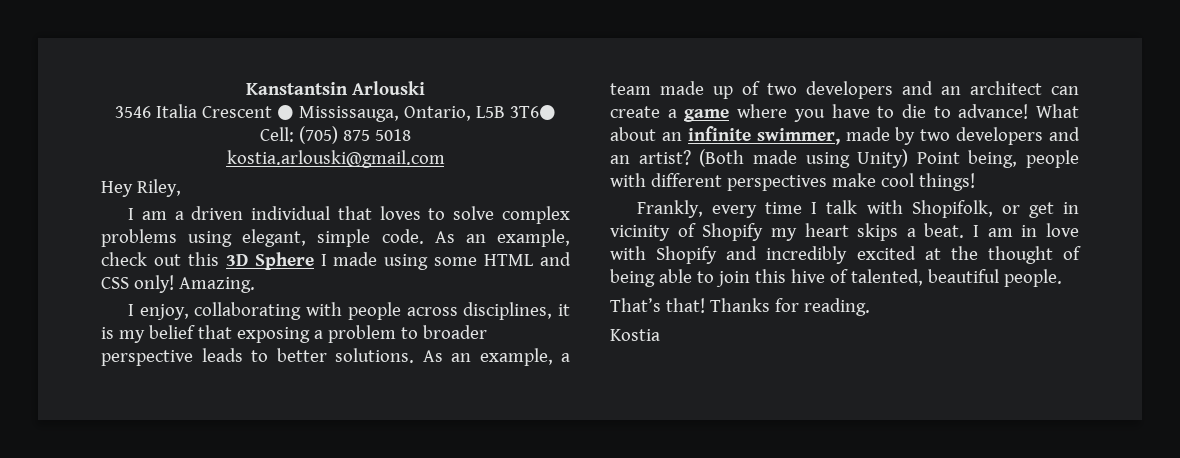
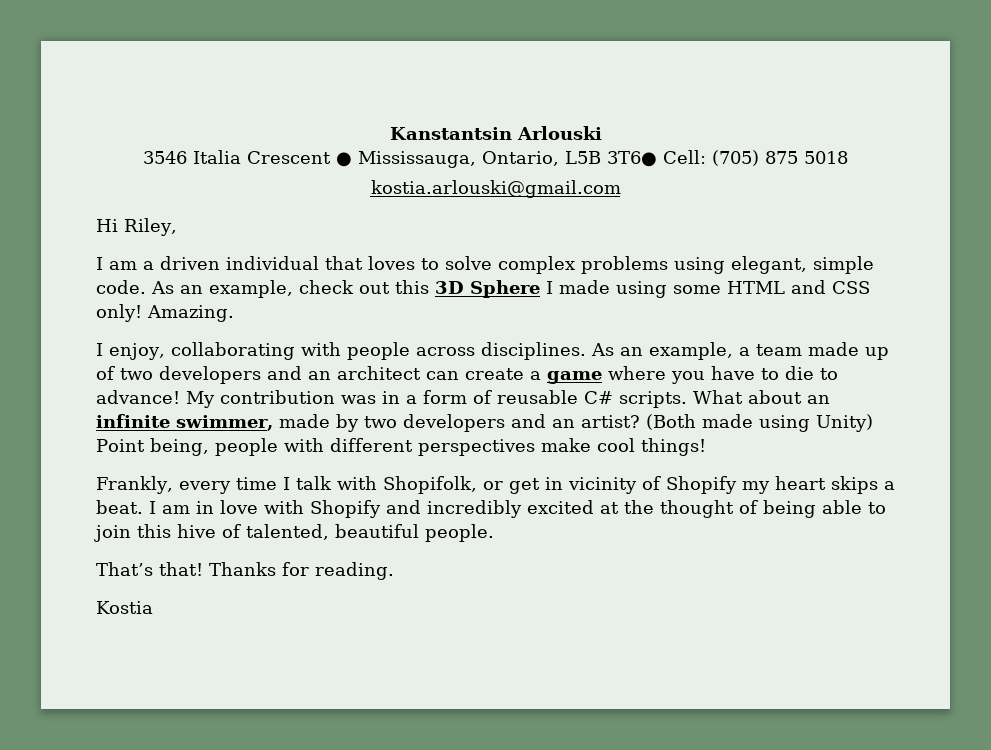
- Hey Riley,
+ Hi Riley,
- I enjoy, collaborating with people across disciplines, it is my belief that exposing a problem to broader perspective leads to better solutions.
+ I enjoy, collaborating with people across disciplines.
+ My contribution was in a form of reusable C# scripts.

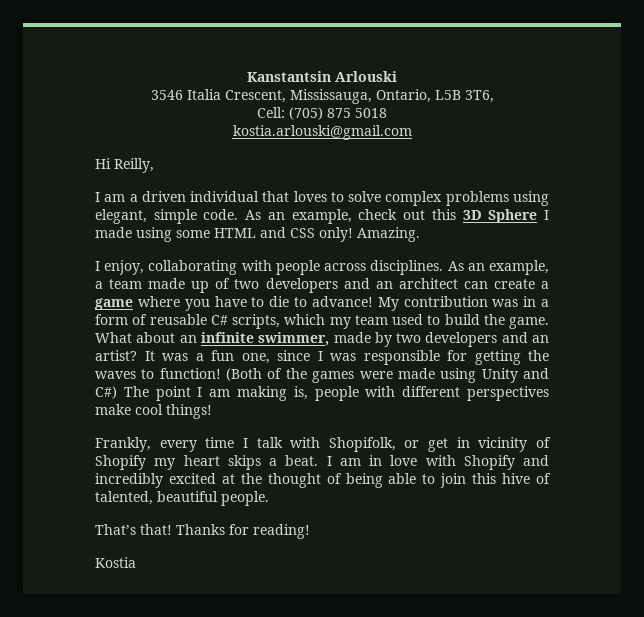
- 3546 Italia Crescent ● Mississauga, Ontario, L5B 3T6● Cell: (705) 875 5018
+ 3546 Italia Crescent, Mississauga, Ontario, L5B 3T6,
+ Cell: (705) 875 5018
- Hi Riley,
+ Hi Reilly,
- My contribution was in a form of reusable C# scripts.
+ My contribution was in a form of reusable C# scripts, which my team used to build the game.
- (Both made using Unity) Point being, people with different perspectives make cool things!
+ It was a fun one, since I was responsible for getting the waves to function! (Both of the games were made using Unity and C#) The point I am making is, people with different perspectives make cool things!
- Thanks for reading.
+ Thanks for reading!

